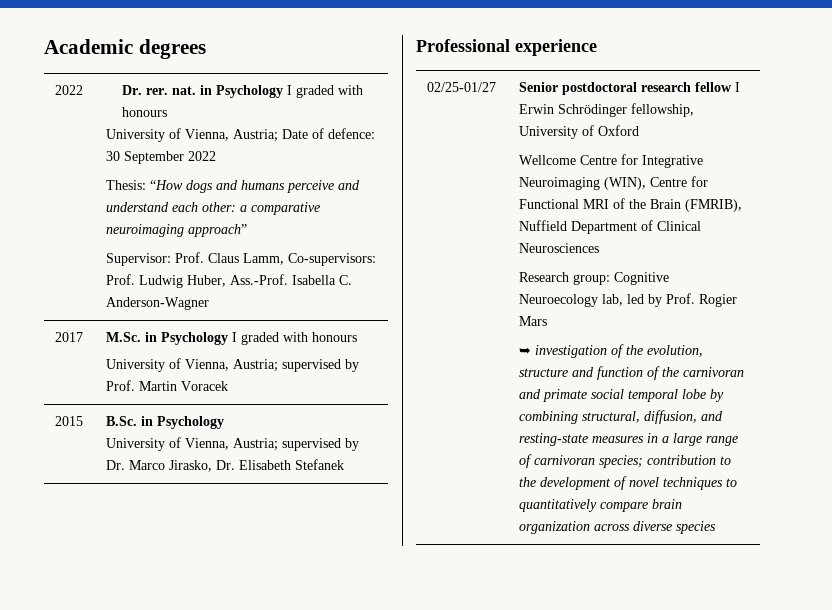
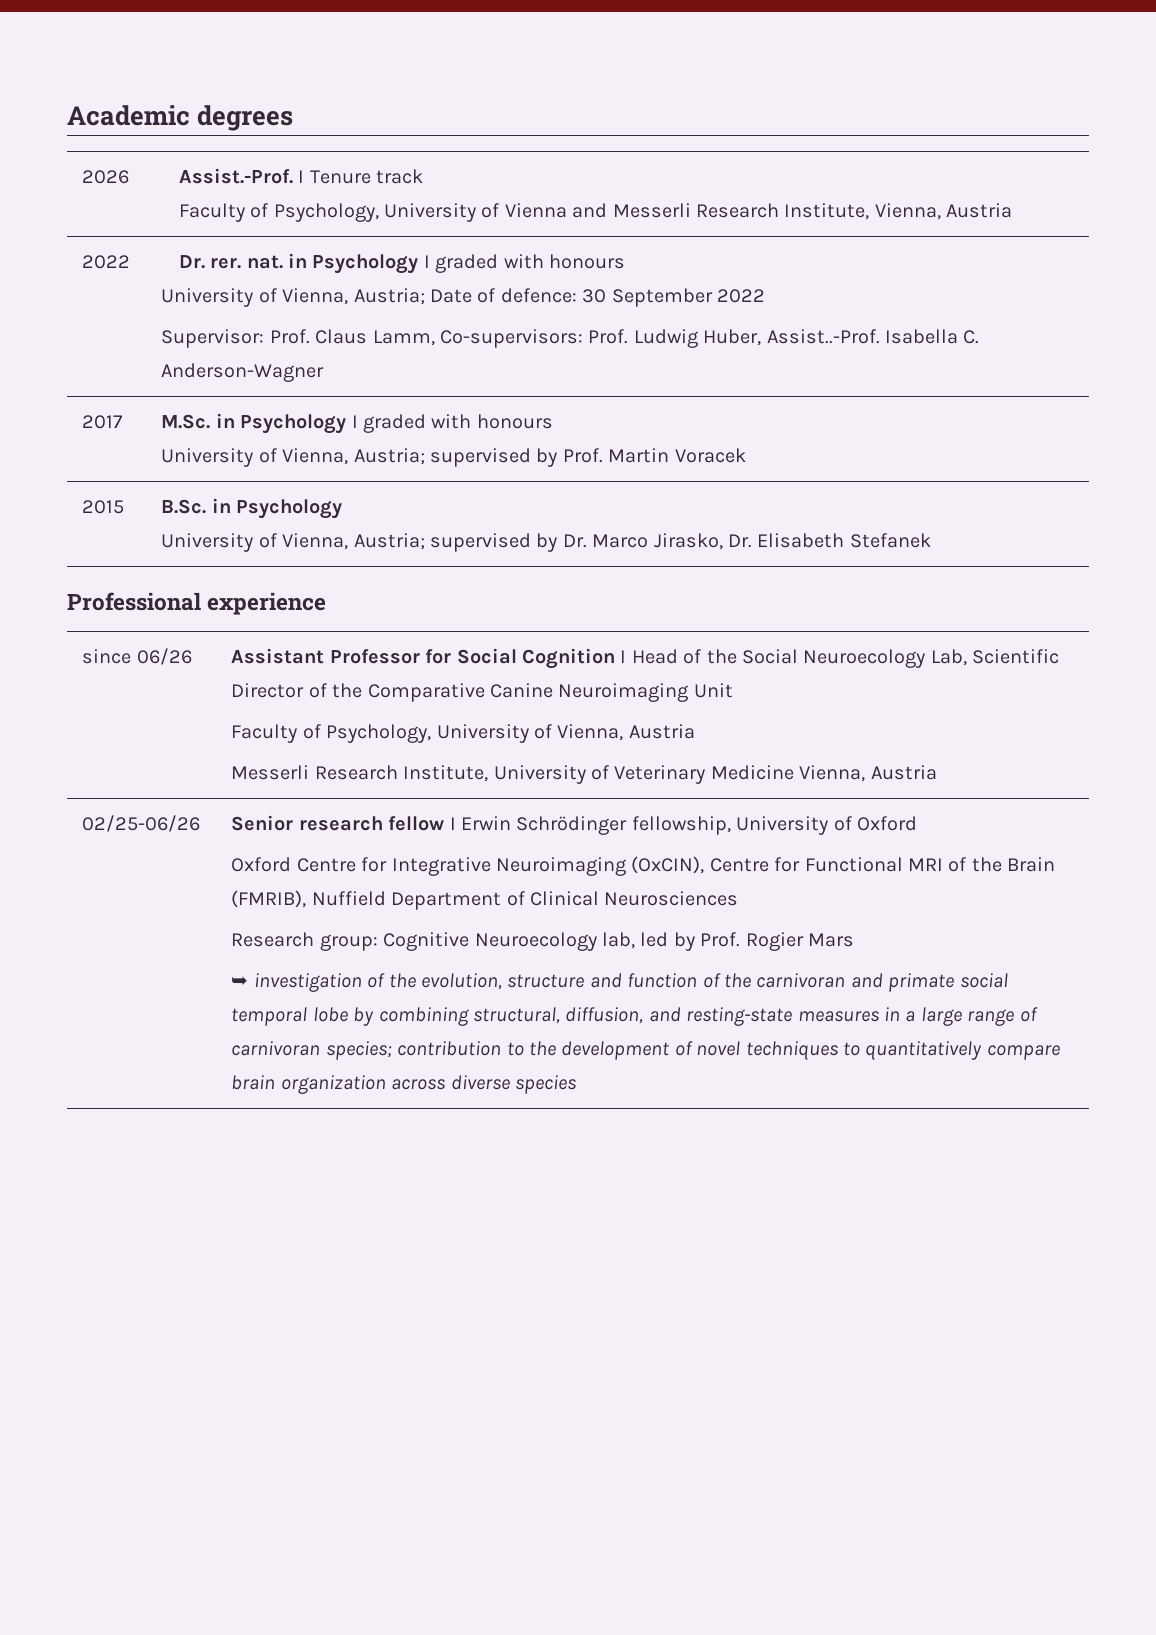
+ 2026 | Assist.-Prof. I Tenure track
+ Faculty of Psychology, University of Vienna and Messerli Research Institute, Vienna, Austria
- Thesis: “How dogs and humans perceive and understand each other: a comparative neuroimaging approach”
- Supervisor: Prof. Claus Lamm, Co-supervisors: Prof. Ludwig Huber, Ass.-Prof. Isabella C. Anderson-Wagner
+ Supervisor: Prof. Claus Lamm, Co-supervisors: Prof. Ludwig Huber, Assist..-Prof. Isabella C. Anderson-Wagner
- 02/25-01/27
+ since 06/26 | Assistant Professor for Social Cognition I Head of the Social Neuroecology Lab, Scientific Director of the Comparative Canine Neuroimaging Unit
+ Faculty of Psychology, University of Vienna, Austria
+ Messerli Research Institute, University of Veterinary Medicine Vienna, Austria
+ 02/25-06/26
- Senior postdoctoral research fellow I Erwin Schrödinger fellowship, University of Oxford
+ Senior research fellow I Erwin Schrödinger fellowship, University of Oxford
- Wellcome Centre for Integrative Neuroimaging (WIN), Centre for Functional MRI of the Brain (FMRIB), Nuffield Department of Clinical Neurosciences
+ Oxford Centre for Integrative Neuroimaging (OxCIN), Centre for Functional MRI of the Brain (FMRIB), Nuffield Department of Clinical Neurosciences

